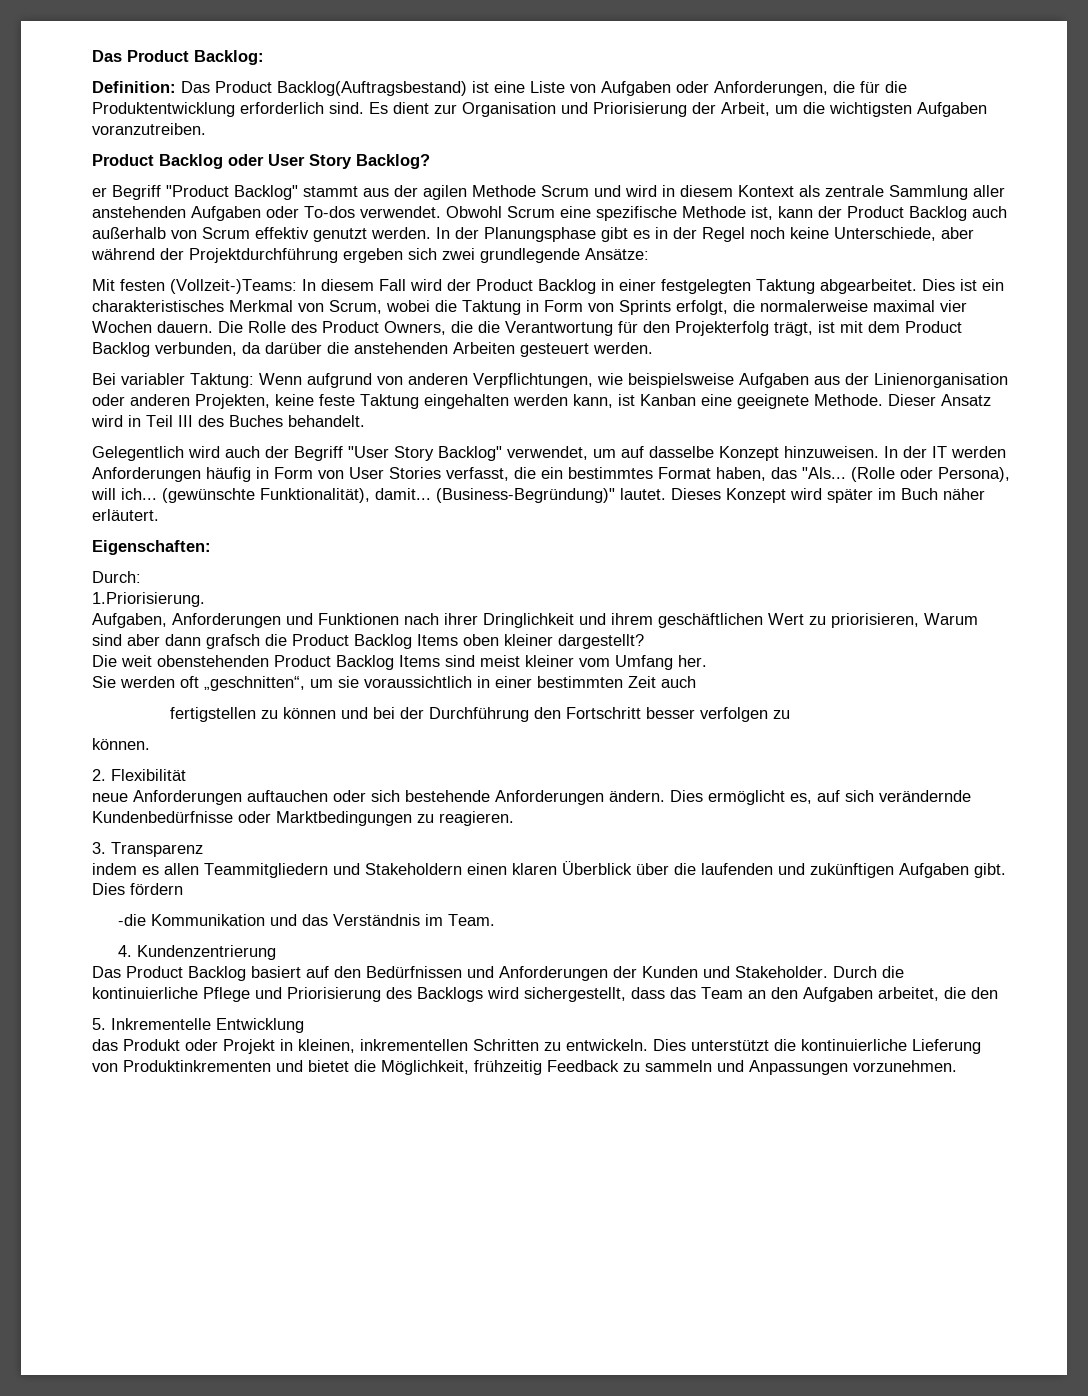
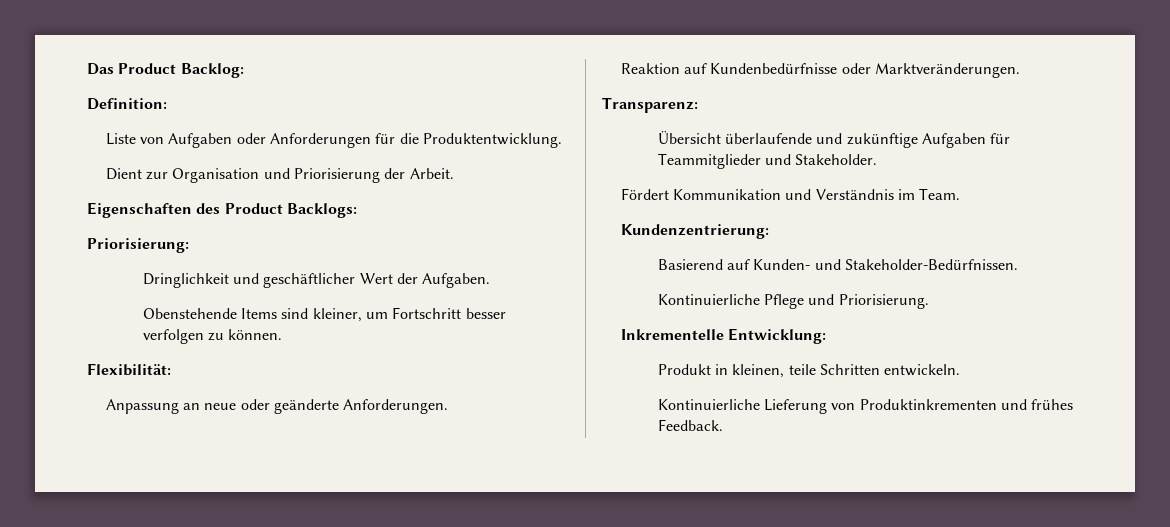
- Definition: Das Product Backlog(Auftragsbestand) ist eine Liste von Aufgaben oder Anforderungen, die für die Produktentwicklung erforderlich sind. Es dient zur Organisation und Priorisierung der Arbeit, um die wichtigsten Aufgaben voranzutreiben.
- Product Backlog oder User Story Backlog?
- er Begriff "Product Backlog" stammt aus der agilen Methode Scrum und wird in diesem Kontext als zentrale Sammlung aller anstehenden Aufgaben oder To-dos verwendet. Obwohl Scrum eine spezifische Methode ist, kann der Product Backlog auch außerhalb von Scrum effektiv genutzt werden. In der Planungsphase gibt es in der Regel noch keine Unterschiede, aber während der Projektdurchführung ergeben sich zwei grundlegende Ansätze:
- Mit festen (Vollzeit-)Teams: In diesem Fall wird der Product Backlog in einer festgelegten Taktung abgearbeitet. Dies ist ein charakteristisches Merkmal von Scrum, wobei die Taktung in Form von Sprints erfolgt, die normalerweise maximal vier Wochen dauern. Die Rolle des Product Owners, die die Verantwortung für den Projekterfolg trägt, ist mit dem Product Backlog verbunden, da darüber die anstehenden Arbeiten gesteuert werden.
- Bei variabler Taktung: Wenn aufgrund von anderen Verpflichtungen, wie beispielsweise Aufgaben aus der Linienorganisation oder anderen Projekten, keine feste Taktung eingehalten werden kann, ist Kanban eine geeignete Methode. Dieser Ansatz wird in Teil III des Buches behandelt.
- Gelegentlich wird auch der Begriff "User Story Backlog" verwendet, um auf dasselbe Konzept hinzuweisen. In der IT werden Anforderungen häufig in Form von User Stories verfasst, die ein bestimmtes Format haben, das "Als... (Rolle oder Persona), will ich... (gewünschte Funktionalität), damit... (Business-Begründung)" lautet. Dieses Konzept wird später im Buch näher erläutert.
- Eigenschaften:
- Durch:
- 1.Priorisierung.
- Aufgaben, Anforderungen und Funktionen nach ihrer Dringlichkeit und ihrem geschäftlichen Wert zu priorisieren, Warum sind aber dann grafsch die Product Backlog Items oben kleiner dargestellt?
- Die weit obenstehenden Product Backlog Items sind meist kleiner vom Umfang her.
- Sie werden oft „geschnitten“, um sie voraussichtlich in einer bestimmten Zeit auch
- fertigstellen zu können und bei der Durchführung den Fortschritt besser verfolgen zu
- können.
+ Definition:
+ Liste von Aufgaben oder Anforderungen für die Produktentwicklung.
+ Dient zur Organisation und Priorisierung der Arbeit.
+ Eigenschaften des Product Backlogs:
+ Priorisierung:
+ Dringlichkeit und geschäftlicher Wert der Aufgaben.
+ Obenstehende Items sind kleiner, um Fortschritt besser verfolgen zu können.
- 2. Flexibilität
- neue Anforderungen auftauchen oder sich bestehende Anforderungen ändern. Dies ermöglicht es, auf sich verändernde Kundenbedürfnisse oder Marktbedingungen zu reagieren.
- 3. Transparenz
- indem es allen Teammitgliedern und Stakeholdern einen klaren Überblick über die laufenden und zukünftigen Aufgaben gibt. Dies fördern
- -die Kommunikation und das Verständnis im Team.
+ Flexibilität:
+ Anpassung an neue oder geänderte Anforderungen.
+ Reaktion auf Kundenbedürfnisse oder Marktveränderungen.
+ Transparenz:
+ Übersicht überlaufende und zukünftige Aufgaben für Teammitglieder und Stakeholder.
+ Fördert Kommunikation und Verständnis im Team.
- 4. Kundenzentrierung
- Das Product Backlog basiert auf den Bedürfnissen und Anforderungen der Kunden und Stakeholder. Durch die kontinuierliche Pflege und Priorisierung des Backlogs wird sichergestellt, dass das Team an den Aufgaben arbeitet, die den
- 5. Inkrementelle Entwicklung
- das Produkt oder Projekt in kleinen, inkrementellen Schritten zu entwickeln. Dies unterstützt die kontinuierliche Lieferung von Produktinkrementen und bietet die Möglichkeit, frühzeitig Feedback zu sammeln und Anpassungen vorzunehmen.
+ Kundenzentrierung:
+ Basierend auf Kunden- und Stakeholder-Bedürfnissen.
+ Kontinuierliche Pflege und Priorisierung.
+ Inkrementelle Entwicklung:
+ Produkt in kleinen, teile Schritten entwickeln.
+ Kontinuierliche Lieferung von Produktinkrementen und frühes Feedback.

